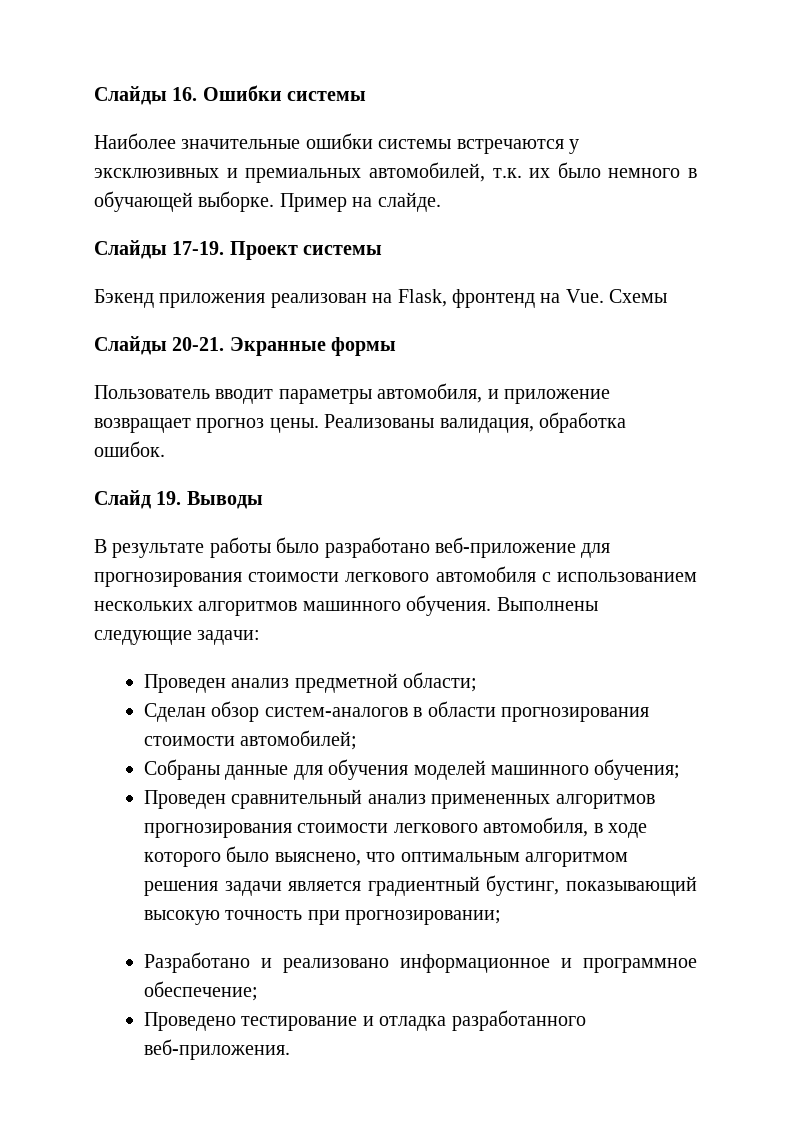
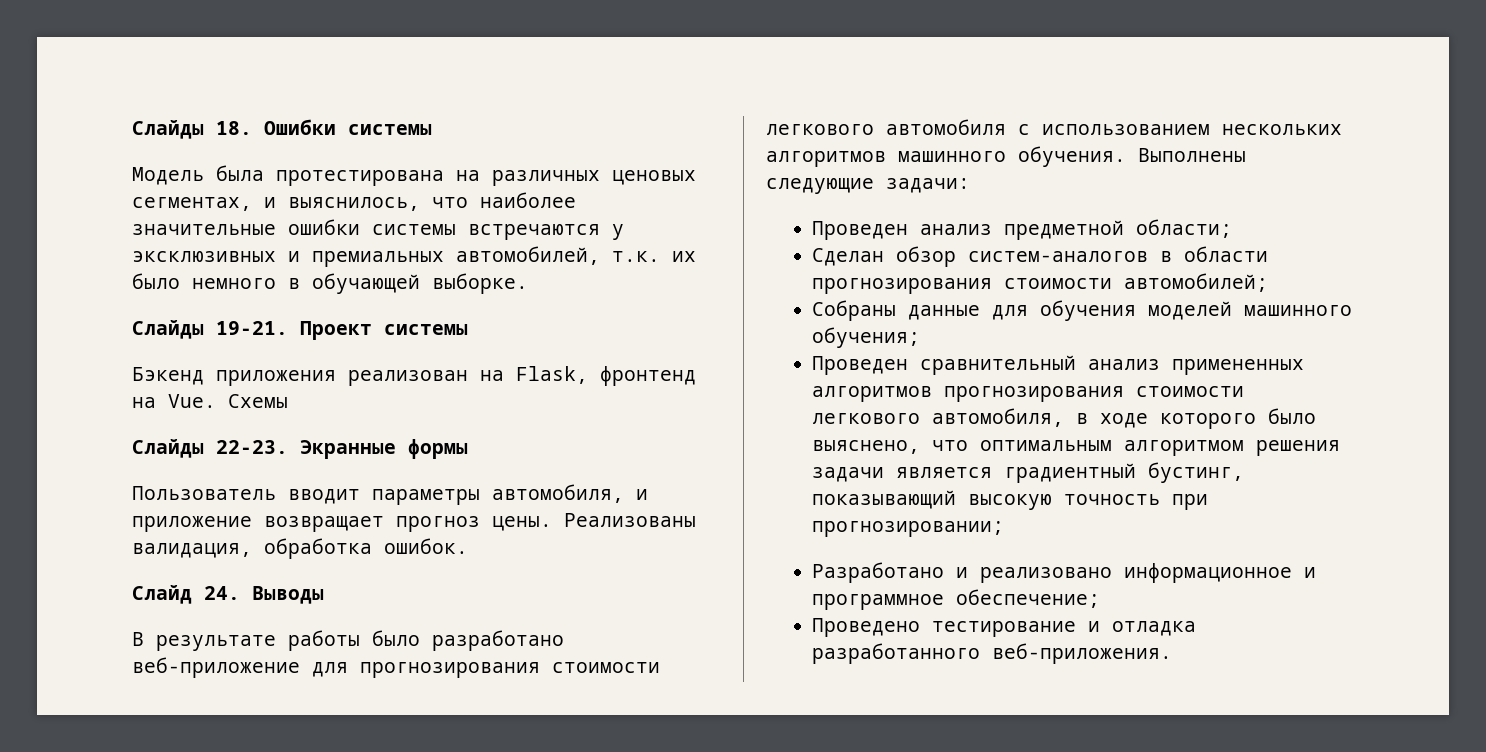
- Слайды 16. Ошибки системы
+ Слайды 18. Ошибки системы
- Наиболее значительные ошибки системы встречаются у эксклюзивных и премиальных автомобилей, т.к. их было немного в обучающей выборке. Пример на слайде.
- Слайды 17-19.
+ Модель была протестирована на различных ценовых сегментах, и выяснилось, что наиболее значительные ошибки системы встречаются у эксклюзивных и премиальных автомобилей, т.к. их было немного в обучающей выборке.
+ Слайды 19-21.
- Слайды 20-21.
+ Слайды 22-23.
- Слайд 19. Выводы
+ Слайд 24. Выводы

